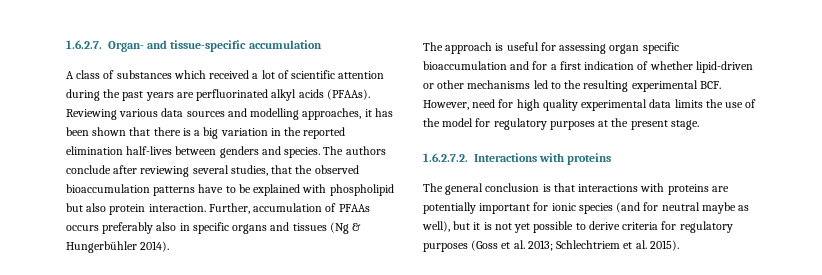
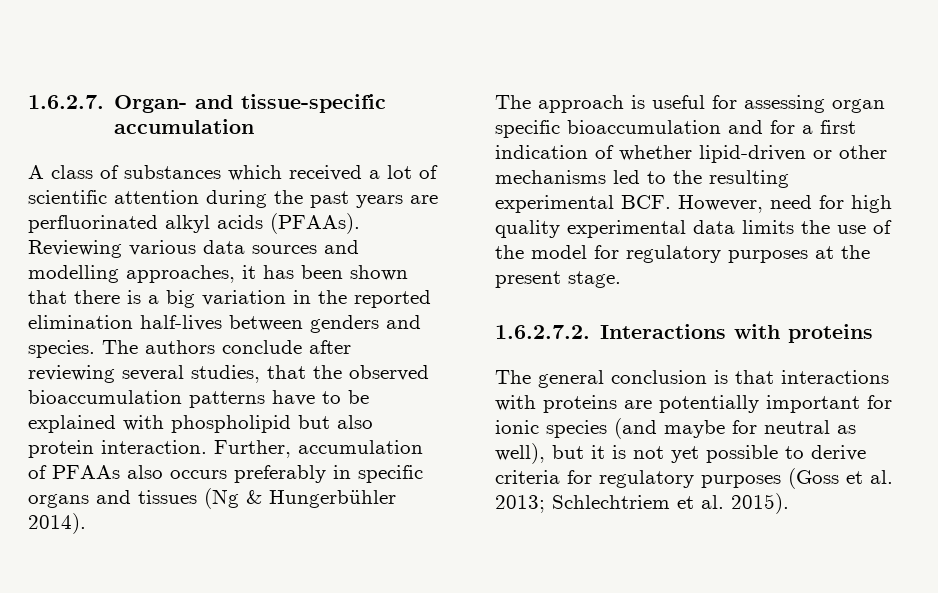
- Further, accumulation of PFAAs occurs preferably also in specific organs and tissues (Ng & Hungerbühler 2014).
+ Further, accumulation of PFAAs also occurs preferably in specific organs and tissues (Ng & Hungerbühler 2014).
- The general conclusion is that interactions with proteins are potentially important for ionic species (and for neutral maybe as well), but it is not yet possible to derive criteria for regulatory purposes (Goss et al. 2013; Schlechtriem et al. 2015).
+ The general conclusion is that interactions with proteins are potentially important for ionic species (and maybe for neutral as well), but it is not yet possible to derive criteria for regulatory purposes (Goss et al. 2013; Schlechtriem et al. 2015).

